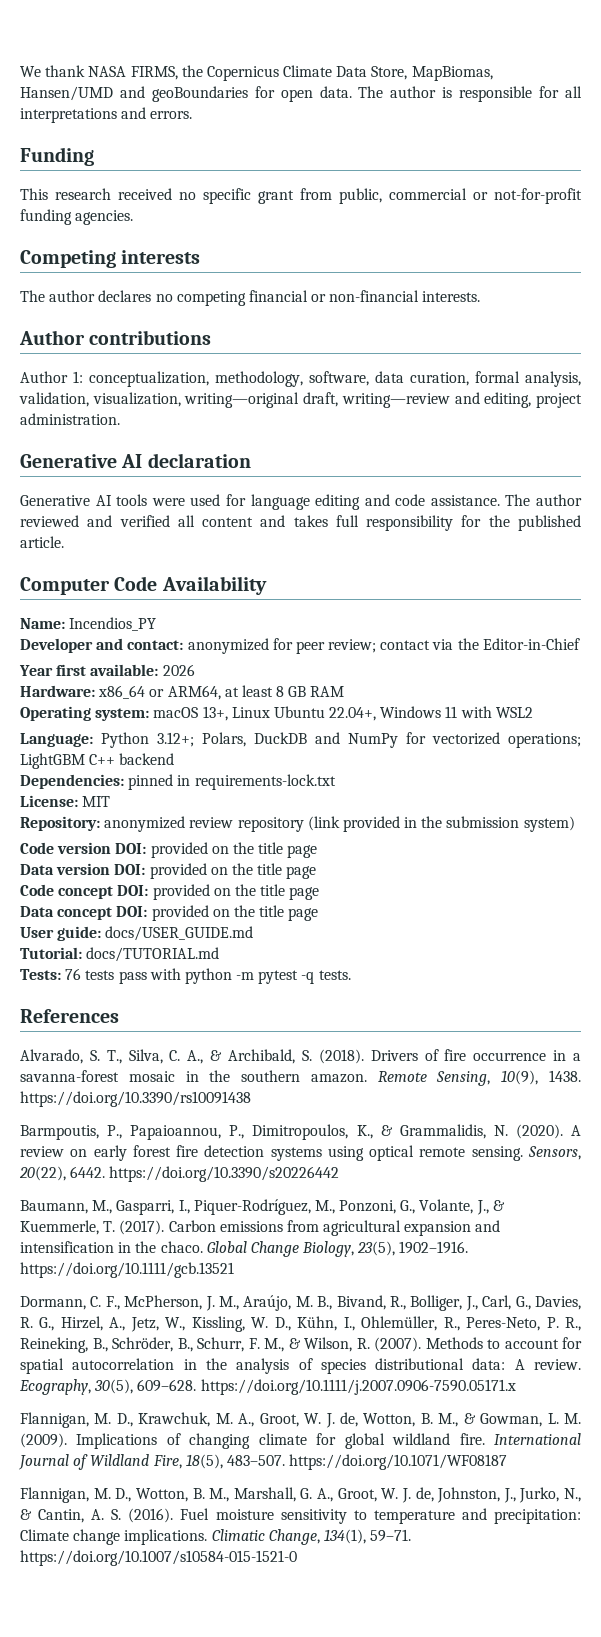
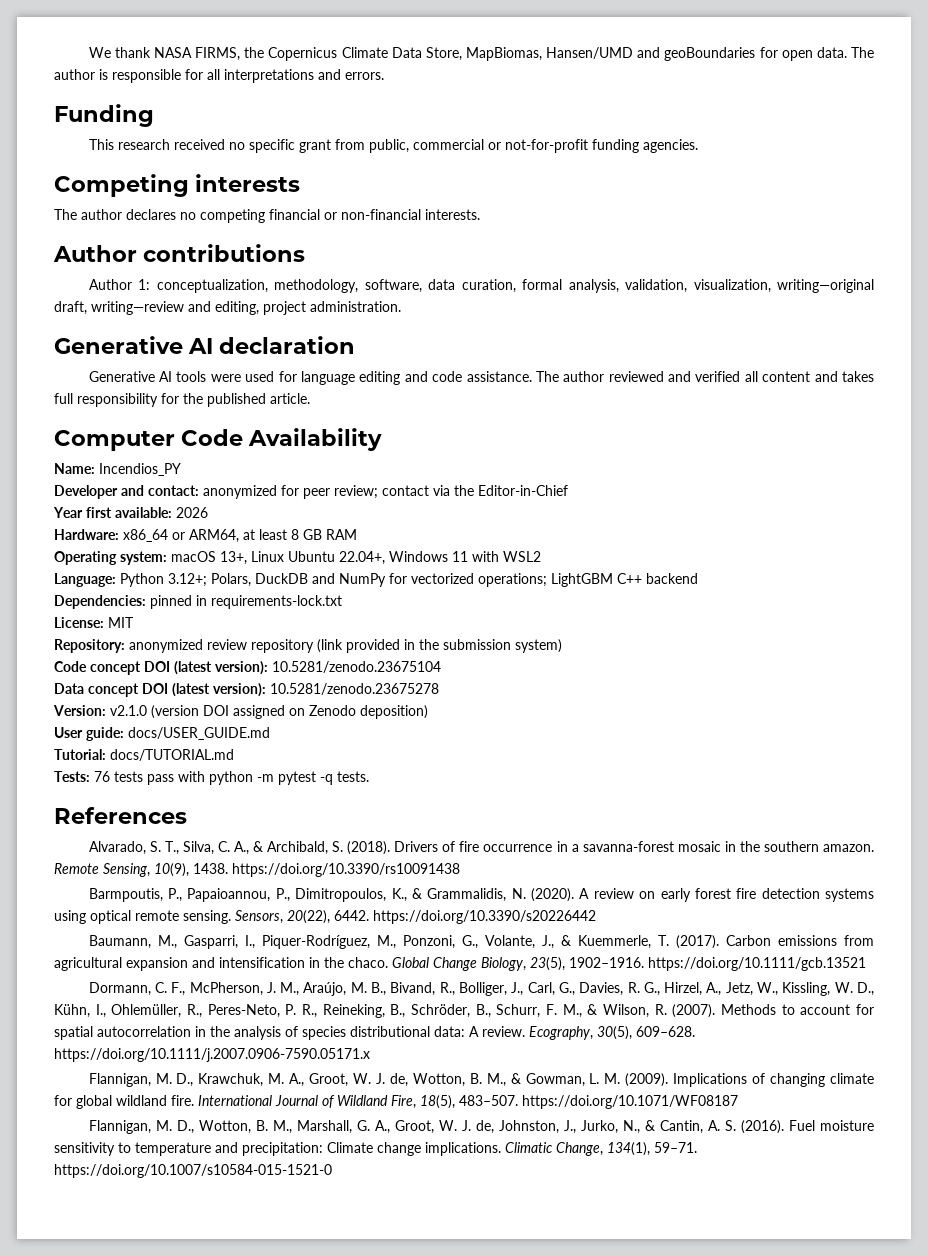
- Code version DOI: provided on the title page
- Data version DOI: provided on the title page
- Code concept DOI: provided on the title page
- Data concept DOI: provided on the title page
+ Code concept DOI (latest version): 10.5281/zenodo.23675104
+ Data concept DOI (latest version): 10.5281/zenodo.23675278
+ Version: v2.1.0 (version DOI assigned on Zenodo deposition)

